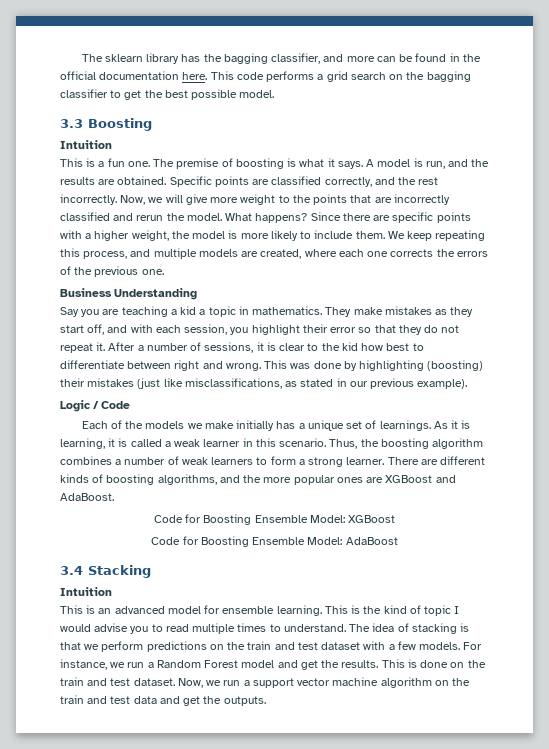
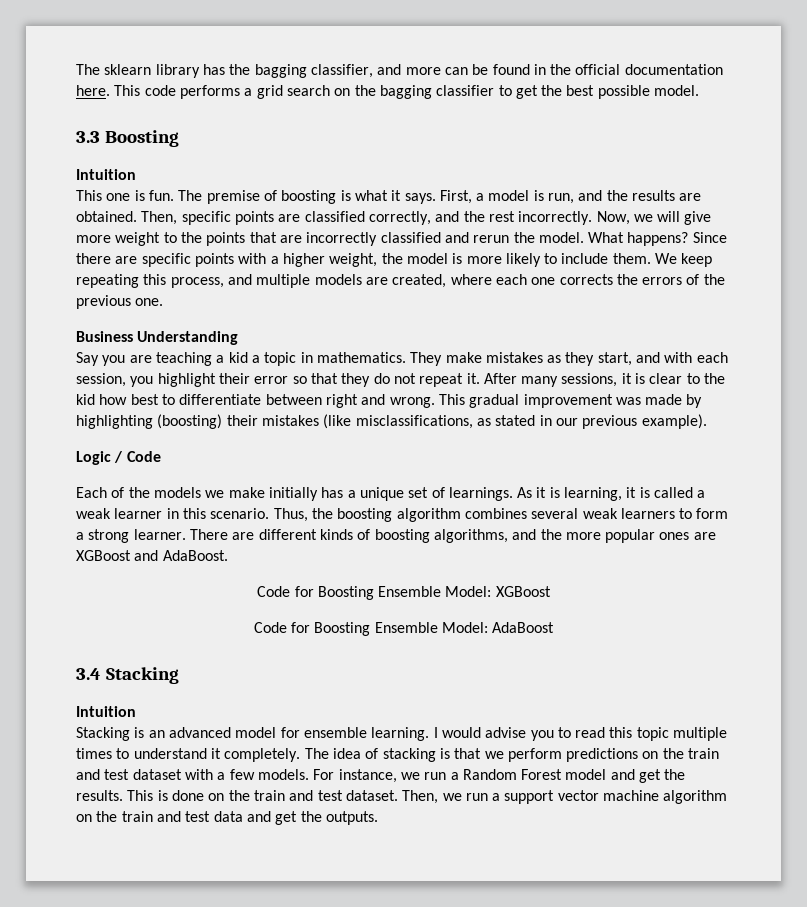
- This is a fun one.
+ This one is fun.
- A model is run, and the results are obtained.
+ First, a model is run, and the results are obtained.
- Specific points are classified correctly, and the rest incorrectly.
+ Then, specific points are classified correctly, and the rest incorrectly.
- They make mistakes as they start off, and with each session, you highlight their error so that they do not repeat it.
+ They make mistakes as they start, and with each session, you highlight their error so that they do not repeat it.
- After a number of sessions, it is clear to the kid how best to differentiate between right and wrong.
+ After many sessions, it is clear to the kid how best to differentiate between right and wrong.
- This was done by highlighting (boosting) their mistakes (just like misclassifications, as stated in our previous example).
+ This gradual improvement was made by highlighting (boosting) their mistakes (like misclassifications, as stated in our previous example).
- Thus, the boosting algorithm combines a number of weak learners to form a strong learner.
+ Thus, the boosting algorithm combines several weak learners to form a strong learner.
- This is an advanced model for ensemble learning.
+ Stacking is an advanced model for ensemble learning.
- This is the kind of topic I would advise you to read multiple times to understand.
+ I would advise you to read this topic multiple times to understand it completely.
- Now, we run a support vector machine algorithm on the train and test data and get the outputs.
+ Then, we run a support vector machine algorithm on the train and test data and get the outputs.

